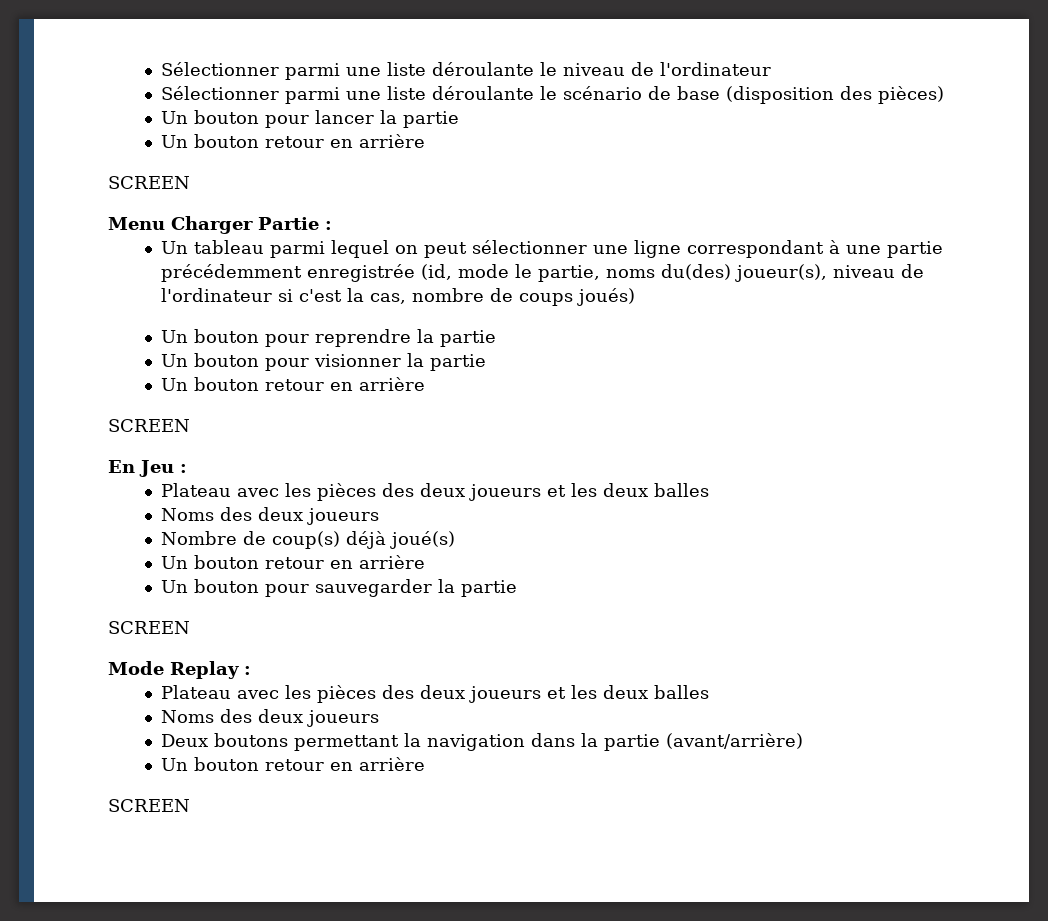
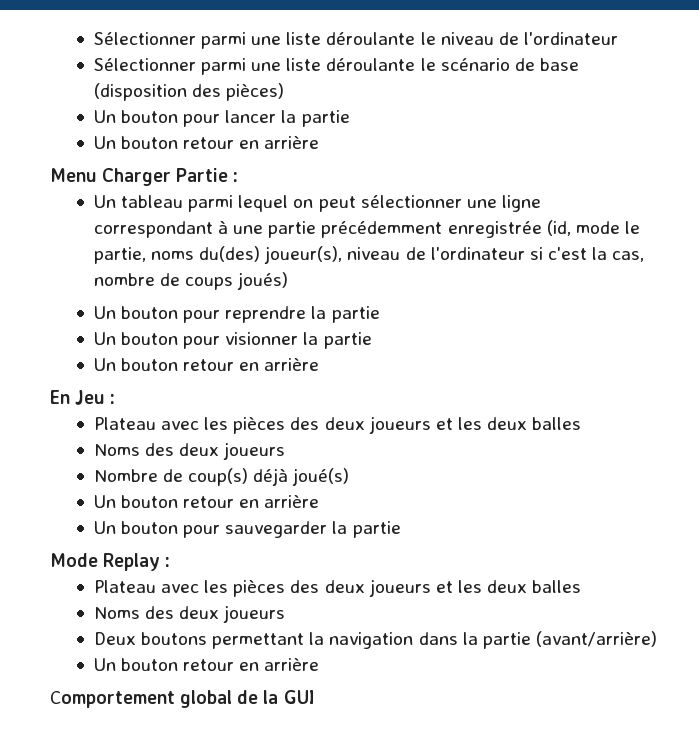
  Un bouton pour lancer la partie
  Un bouton retour en arrière
- SCREEN
  Un bouton pour visionner la partie
  Un bouton retour en arrière
- SCREEN
  Un bouton pour sauvegarder la partie
- SCREEN
  Deux boutons permettant la navigation dans la partie (avant/arrière)
  Un bouton retour en arrière
- SCREEN
+ Comportement global de la GUI

